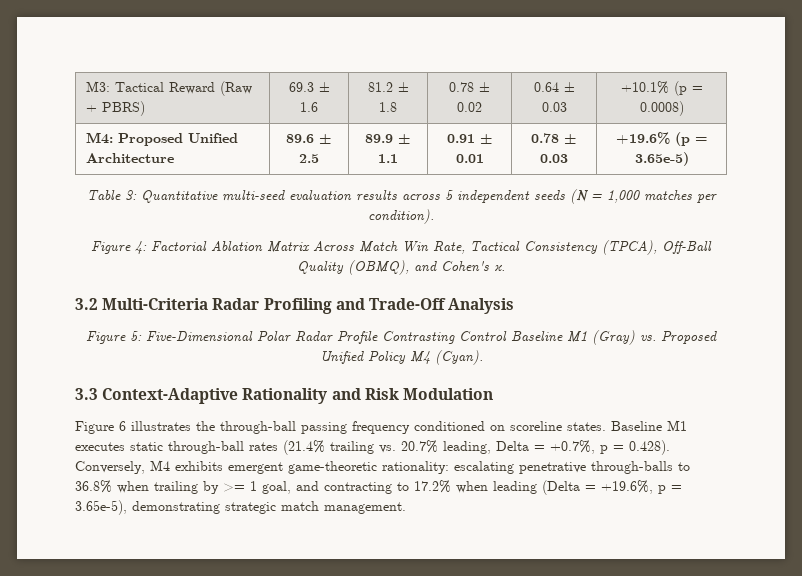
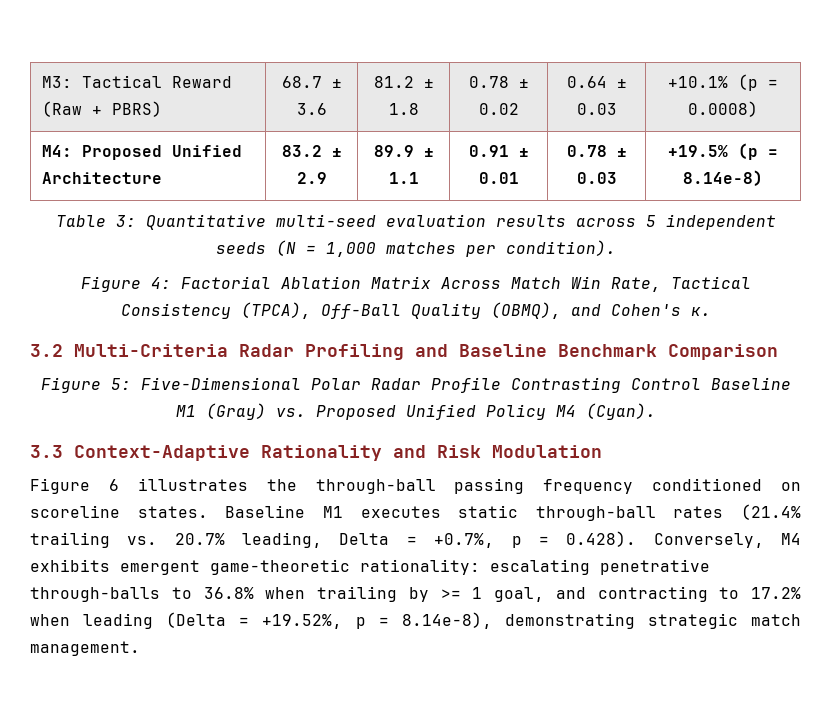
- M3: Tactical Reward (Raw + PBRS) | 69.3 ± 1.6 | 81.2 ± 1.8 | 0.78 ± 0.02 | 0.64 ± 0.03 | +10.1% (p = 0.0008)
+ M3: Tactical Reward (Raw + PBRS) | 68.7 ± 3.6 | 81.2 ± 1.8 | 0.78 ± 0.02 | 0.64 ± 0.03 | +10.1% (p = 0.0008)
- M4: Proposed Unified Architecture | 89.6 ± 2.5 | 89.9 ± 1.1 | 0.91 ± 0.01 | 0.78 ± 0.03 | +19.6% (p = 3.65e-5)
+ M4: Proposed Unified Architecture | 83.2 ± 2.9 | 89.9 ± 1.1 | 0.91 ± 0.01 | 0.78 ± 0.03 | +19.5% (p = 8.14e-8)
- 3.2 Multi-Criteria Radar Profiling and Trade-Off Analysis
+ 3.2 Multi-Criteria Radar Profiling and Baseline Benchmark Comparison
- Baseline M1 executes static through-ball rates (21.4% trailing vs. 20.7% leading, Delta = +0.7%, p = 0.428). Conversely, M4 exhibits emergent game-theoretic rationality: escalating penetrative through-balls to 36.8% when trailing by >= 1 goal, and contracting to 17.2% when leading (Delta = +19.6%, p = 3.65e-5), demonstrating strategic match management.
+ Baseline M1 executes static through-ball rates (21.4% trailing vs. 20.7% leading, Delta = +0.7%, p = 0.428). Conversely, M4 exhibits emergent game-theoretic rationality: escalating penetrative through-balls to 36.8% when trailing by >= 1 goal, and contracting to 17.2% when leading (Delta = +19.52%, p = 8.14e-8), demonstrating strategic match management.

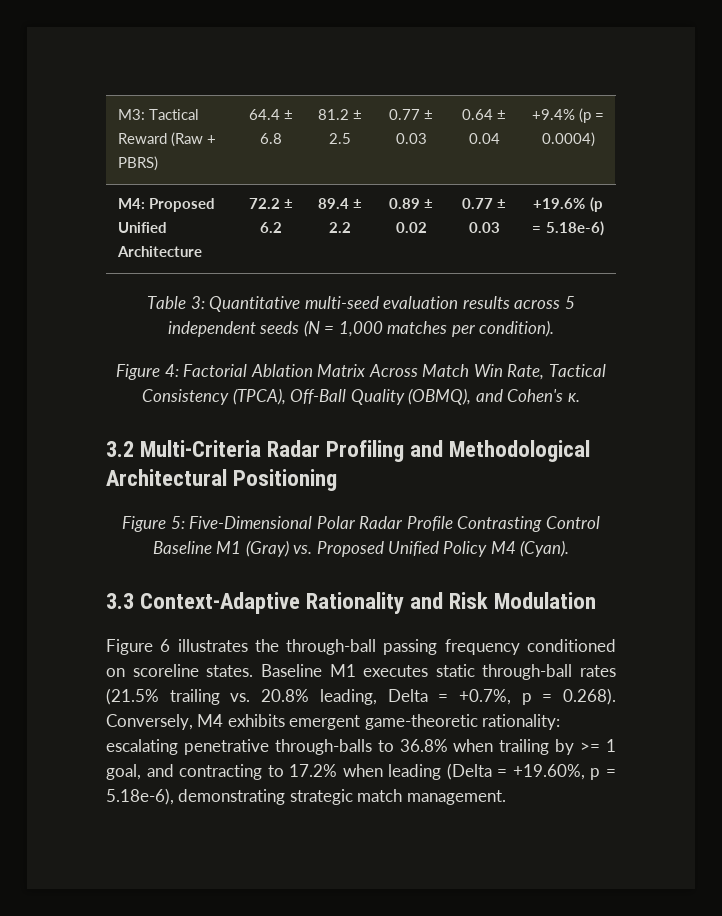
- M3: Tactical Reward (Raw + PBRS) | 68.7 ± 3.6 | 81.2 ± 1.8 | 0.78 ± 0.02 | 0.64 ± 0.03 | +10.1% (p = 0.0008)
+ M3: Tactical Reward (Raw + PBRS) | 64.4 ± 6.8 | 81.2 ± 2.5 | 0.77 ± 0.03 | 0.64 ± 0.04 | +9.4% (p = 0.0004)
- M4: Proposed Unified Architecture | 83.2 ± 2.9 | 89.9 ± 1.1 | 0.91 ± 0.01 | 0.78 ± 0.03 | +19.5% (p = 8.14e-8)
+ M4: Proposed Unified Architecture | 72.2 ± 6.2 | 89.4 ± 2.2 | 0.89 ± 0.02 | 0.77 ± 0.03 | +19.6% (p = 5.18e-6)
- 3.2 Multi-Criteria Radar Profiling and Baseline Benchmark Comparison
+ 3.2 Multi-Criteria Radar Profiling and Methodological Architectural Positioning
- Baseline M1 executes static through-ball rates (21.4% trailing vs. 20.7% leading, Delta = +0.7%, p = 0.428). Conversely, M4 exhibits emergent game-theoretic rationality: escalating penetrative through-balls to 36.8% when trailing by >= 1 goal, and contracting to 17.2% when leading (Delta = +19.52%, p = 8.14e-8), demonstrating strategic match management.
+ Baseline M1 executes static through-ball rates (21.5% trailing vs. 20.8% leading, Delta = +0.7%, p = 0.268). Conversely, M4 exhibits emergent game-theoretic rationality: escalating penetrative through-balls to 36.8% when trailing by >= 1 goal, and contracting to 17.2% when leading (Delta = +19.60%, p = 5.18e-6), demonstrating strategic match management.

